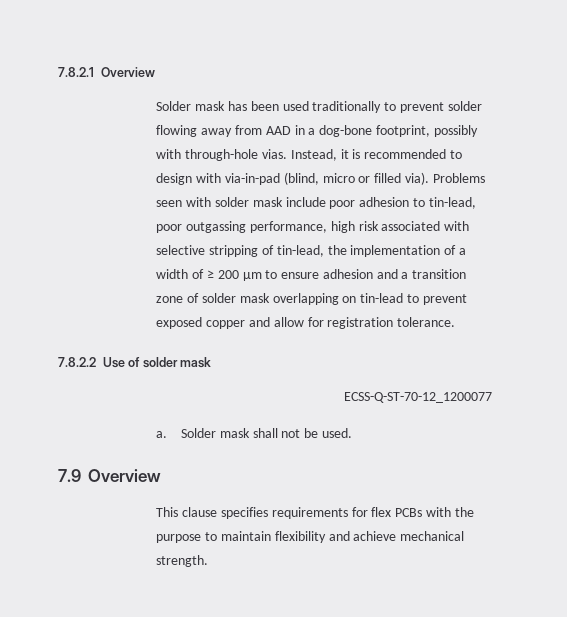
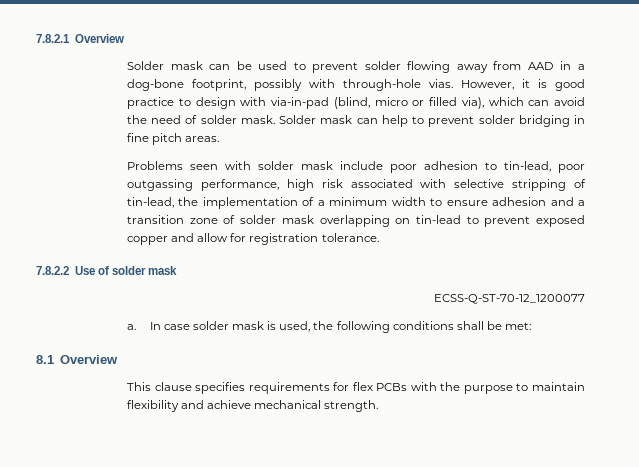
- Solder mask has been used traditionally to prevent solder flowing away from AAD in a dog-bone footprint, possibly with through-hole vias.
+ Solder mask can be used to prevent solder flowing away from AAD in a dog-bone footprint, possibly with through-hole vias.
- Instead, it is recommended to design with via-in-pad (blind, micro or filled via). Problems seen with solder mask include poor adhesion to tin-lead, poor outgassing performance, high risk associated with selective stripping of tin-lead, the implementation of a width of ≥ 200 µm to ensure adhesion and a transition zone of solder mask overlapping on tin-lead to prevent exposed copper and allow for registration tolerance.
+ However, it is good practice to design with via-in-pad (blind, micro or filled via), which can avoid the need of solder mask. Solder mask can help to prevent solder bridging in fine pitch areas.
+ Problems seen with solder mask include poor adhesion to tin-lead, poor outgassing performance, high risk associated with selective stripping of tin-lead, the implementation of a minimum width to ensure adhesion and a transition zone of solder mask overlapping on tin-lead to prevent exposed copper and allow for registration tolerance.
- Solder mask shall not be used.
- 7.9 Overview
+ In case solder mask is used, the following conditions shall be met:
+ 8.1 Overview

